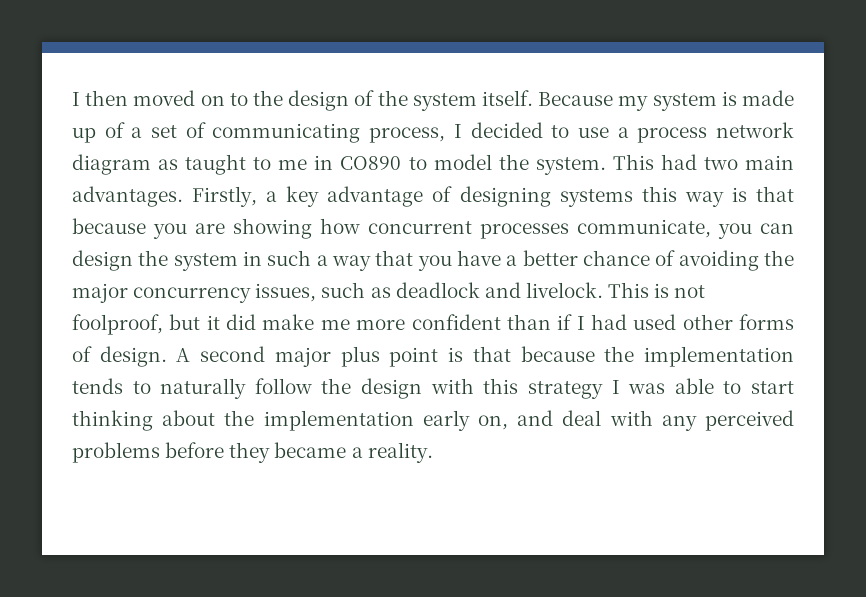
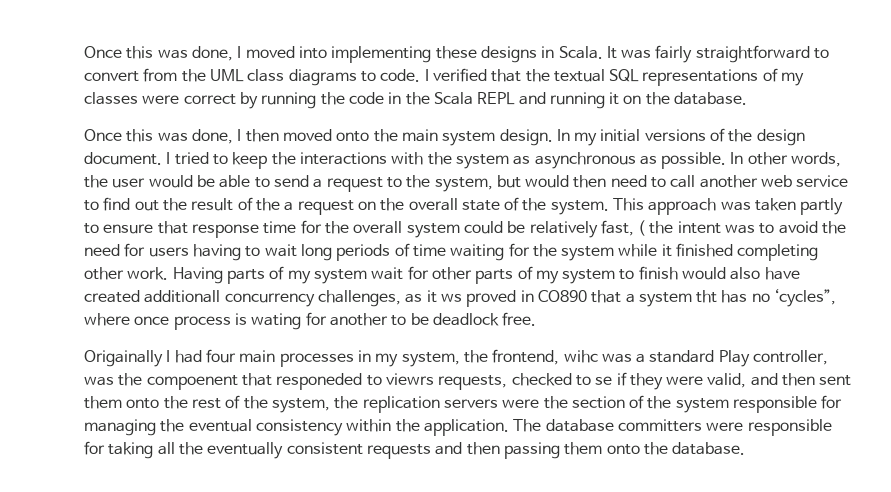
- I then moved on to the design of the system itself. Because my system is made up of a set of communicating process, I decided to use a process network diagram as taught to me in CO890 to model the system. This had two main advantages. Firstly, a key advantage of designing systems this way is that because you are showing how concurrent processes communicate, you can design the system in such a way that you have a better chance of avoiding the major concurrency issues, such as deadlock and livelock. This is not foolproof, but it did make me more confident than if I had used other forms of design. A second major plus point is that because the implementation tends to naturally follow the design with this strategy I was able to start thinking about the implementation early on, and deal with any perceived problems before they became a reality.
+ Once this was done, I moved into implementing these designs in Scala. It was fairly straightforward to convert from the UML class diagrams to code. I verified that the textual SQL representations of my classes were correct by running the code in the Scala REPL and running it on the database.
+ Once this was done, I then moved onto the main system design. In my initial versions of the design document. I tried to keep the interactions with the system as asynchronous as possible. In other words, the user would be able to send a request to the system, but would then need to call another web service to find out the result of the a request on the overall state of the system. This approach was taken partly to ensure that response time for the overall system could be relatively fast, ( the intent was to avoid the need for users having to wait long periods of time waiting for the system while it finished completing other work. Having parts of my system wait for other parts of my system to finish would also have created additionall concurrency challenges, as it ws proved in CO890 that a system tht has no ‘cycles”, where once process is wating for another to be deadlock free.
+ Origainally I had four main processes in my system, the frontend, wihc was a standard Play controller, was the compoenent that responeded to viewrs requests, checked to se if they were valid, and then sent them onto the rest of the system, the replication servers were the section of the system responsible for managing the eventual consistency within the application. The database committers were responsible for taking all the eventually consistent requests and then passing them onto the database.

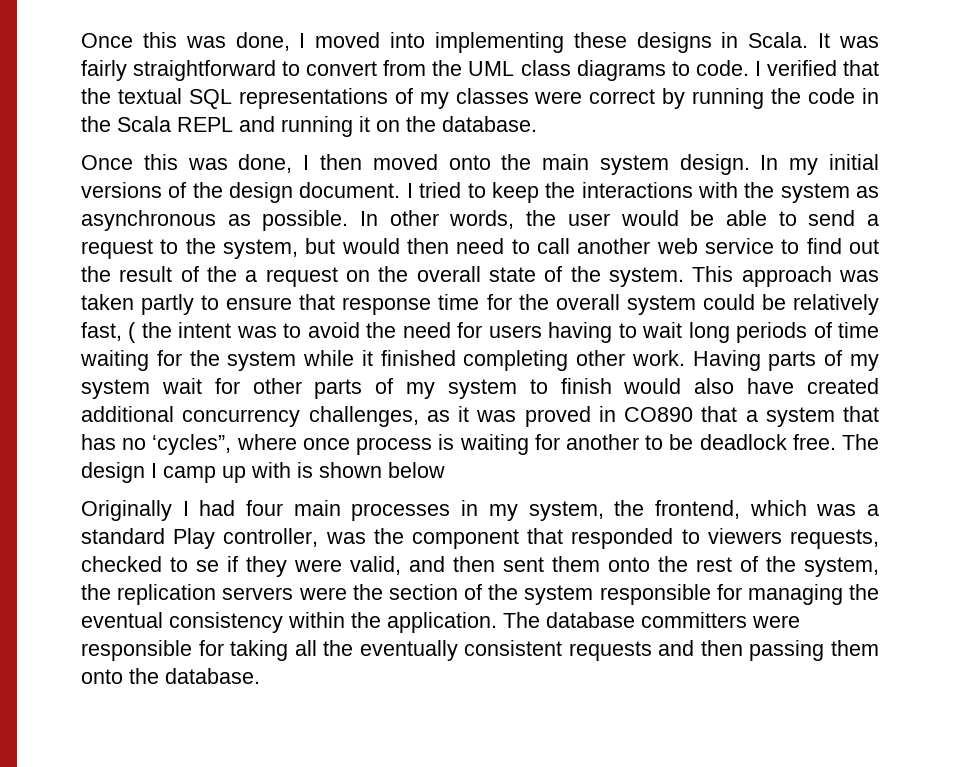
- Having parts of my system wait for other parts of my system to finish would also have created additionall concurrency challenges, as it ws proved in CO890 that a system tht has no ‘cycles”, where once process is wating for another to be deadlock free.
- Origainally I had four main processes in my system, the frontend, wihc was a standard Play controller, was the compoenent that responeded to viewrs requests, checked to se if they were valid, and then sent them onto the rest of the system, the replication servers were the section of the system responsible for managing the eventual consistency within the application.
+ Having parts of my system wait for other parts of my system to finish would also have created additional concurrency challenges, as it was proved in CO890 that a system that has no ‘cycles”, where once process is waiting for another to be deadlock free. The design I camp up with is shown below
+ Originally I had four main processes in my system, the frontend, which was a standard Play controller, was the component that responded to viewers requests, checked to se if they were valid, and then sent them onto the rest of the system, the replication servers were the section of the system responsible for managing the eventual consistency within the application.

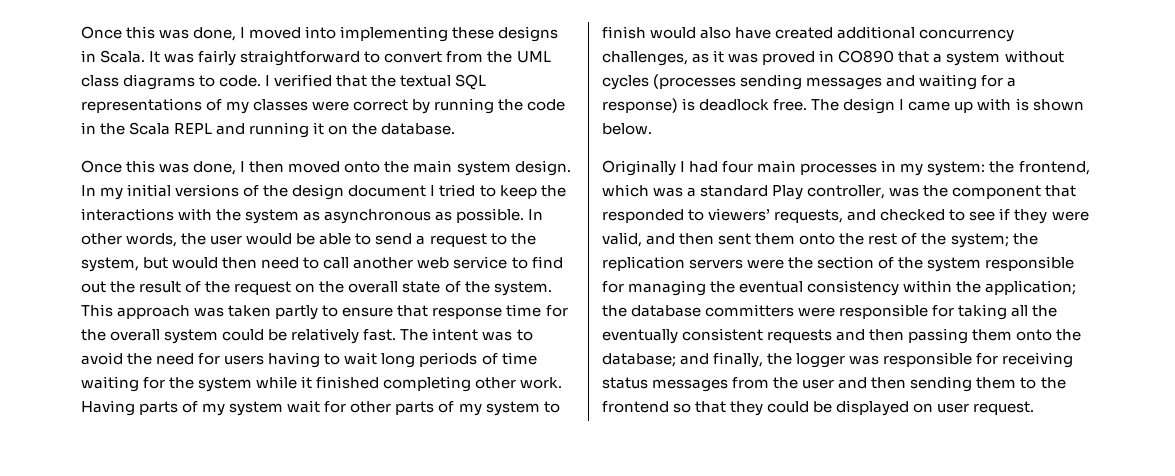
- In my initial versions of the design document. I tried to keep the interactions with the system as asynchronous as possible.
+ In my initial versions of the design document I tried to keep the interactions with the system as asynchronous as possible.
- In other words, the user would be able to send a request to the system, but would then need to call another web service to find out the result of the a request on the overall state of the system.
+ In other words, the user would be able to send a request to the system, but would then need to call another web service to find out the result of the request on the overall state of the system.
- This approach was taken partly to ensure that response time for the overall system could be relatively fast, ( the intent was to avoid the need for users having to wait long periods of time waiting for the system while it finished completing other work.
+ This approach was taken partly to ensure that response time for the overall system could be relatively fast. The intent was to avoid the need for users having to wait long periods of time waiting for the system while it finished completing other work.
- Having parts of my system wait for other parts of my system to finish would also have created additional concurrency challenges, as it was proved in CO890 that a system that has no ‘cycles”, where once process is waiting for another to be deadlock free.
+ Having parts of my system wait for other parts of my system to finish would also have created additional concurrency challenges, as it was proved in CO890 that a system without cycles (processes sending messages and waiting for a response) is deadlock free.
- The design I camp up with is shown below
+ The design I came up with is shown below.
- Originally I had four main processes in my system, the frontend, which was a standard Play controller, was the component that responded to viewers requests, checked to se if they were valid, and then sent them onto the rest of the system, the replication servers were the section of the system responsible for managing the eventual consistency within the application. The database committers were responsible for taking all the eventually consistent requests and then passing them onto the database.
+ Originally I had four main processes in my system: the frontend, which was a standard Play controller, was the component that responded to viewers’ requests, and checked to see if they were valid, and then sent them onto the rest of the system; the replication servers were the section of the system responsible for managing the eventual consistency within the application; the database committers were responsible for taking all the eventually consistent requests and then passing them onto the database; and finally, the logger was responsible for receiving status messages from the user and then sending them to the frontend so that they could be displayed on user request.

